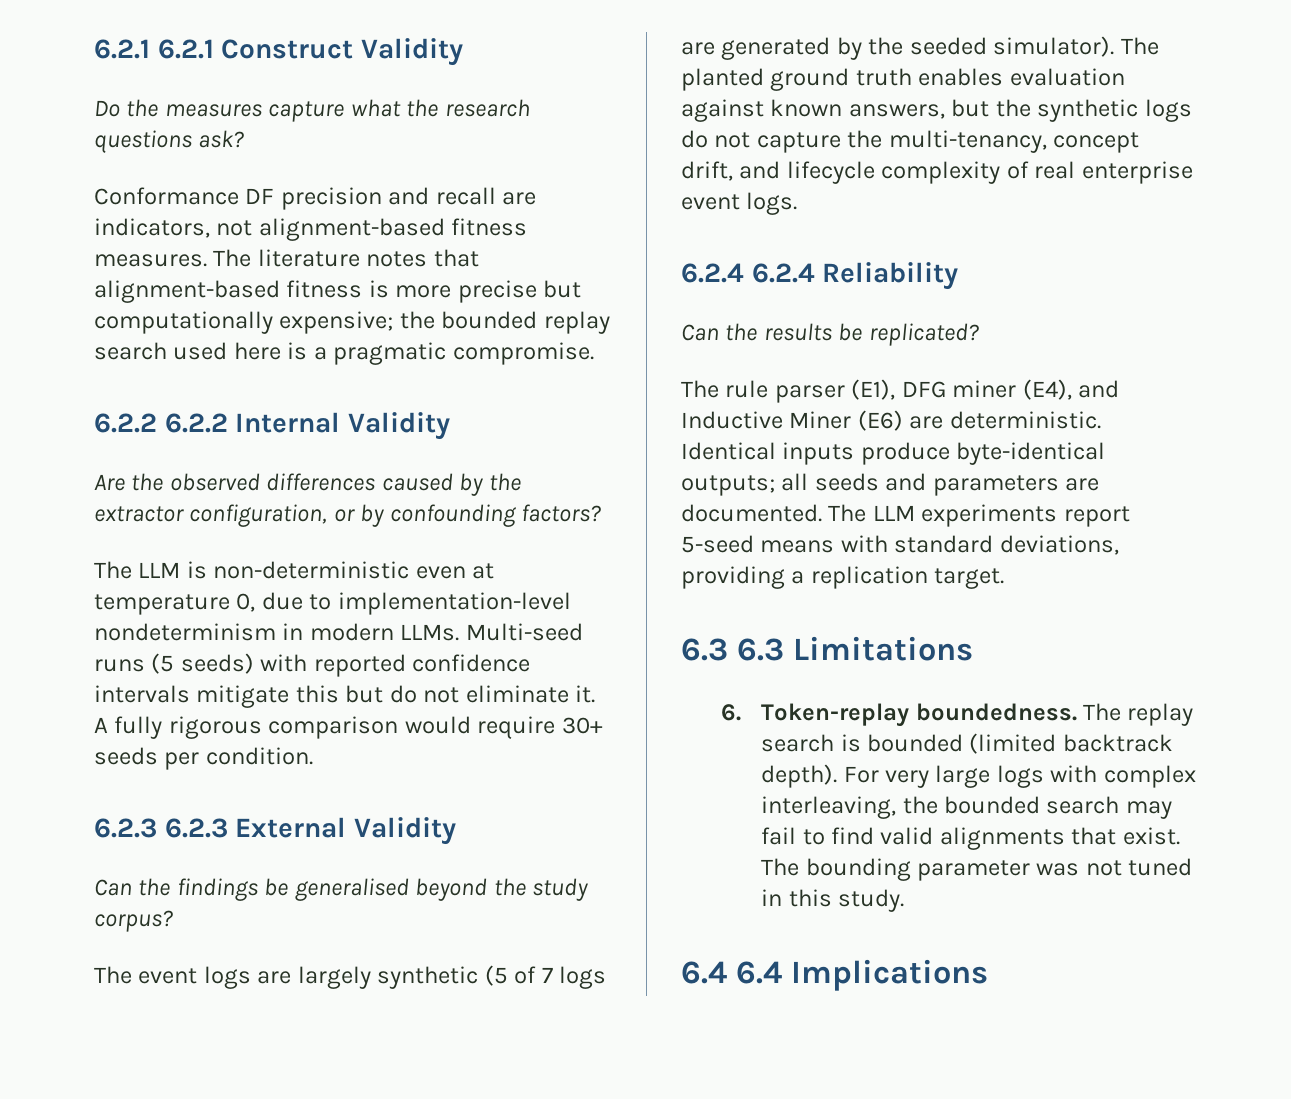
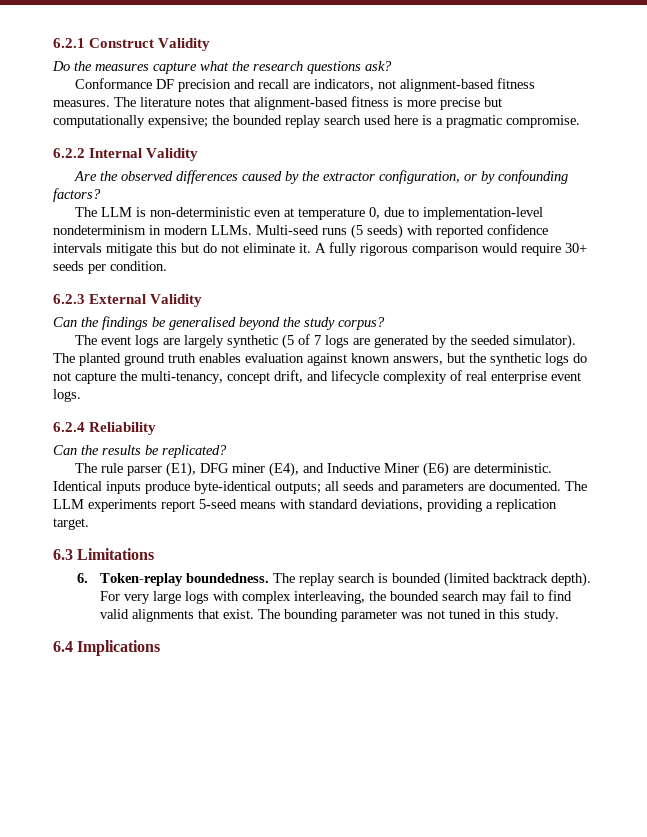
- 6.2.1 6.2.1 Construct Validity
+ 6.2.1 Construct Validity
- 6.2.2 6.2.2 Internal Validity
+ 6.2.2 Internal Validity
- 6.2.3 6.2.3 External Validity
+ 6.2.3 External Validity
- 6.2.4 6.2.4 Reliability
+ 6.2.4 Reliability
- 6.3 6.3 Limitations
+ 6.3 Limitations
- 6.4 6.4 Implications
+ 6.4 Implications

